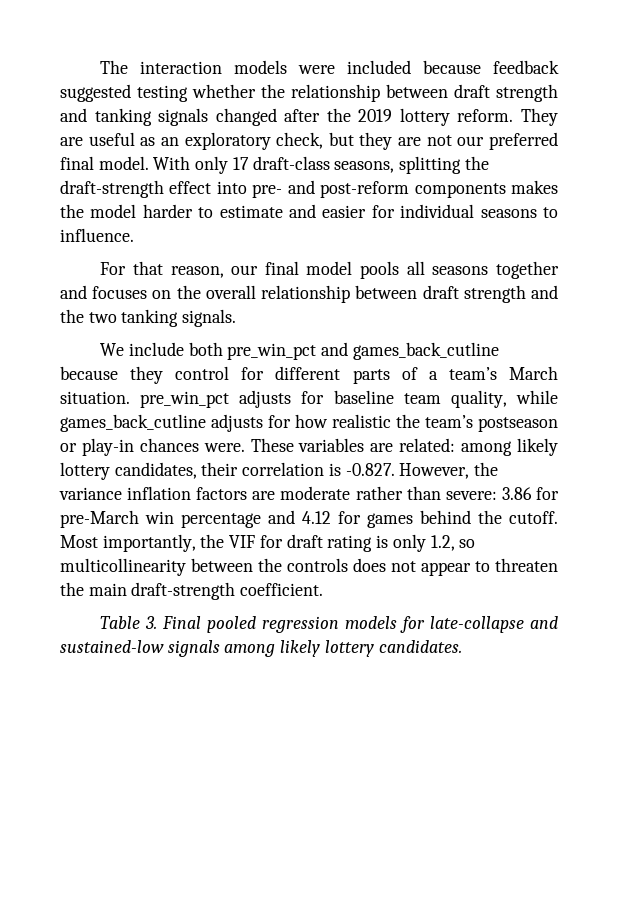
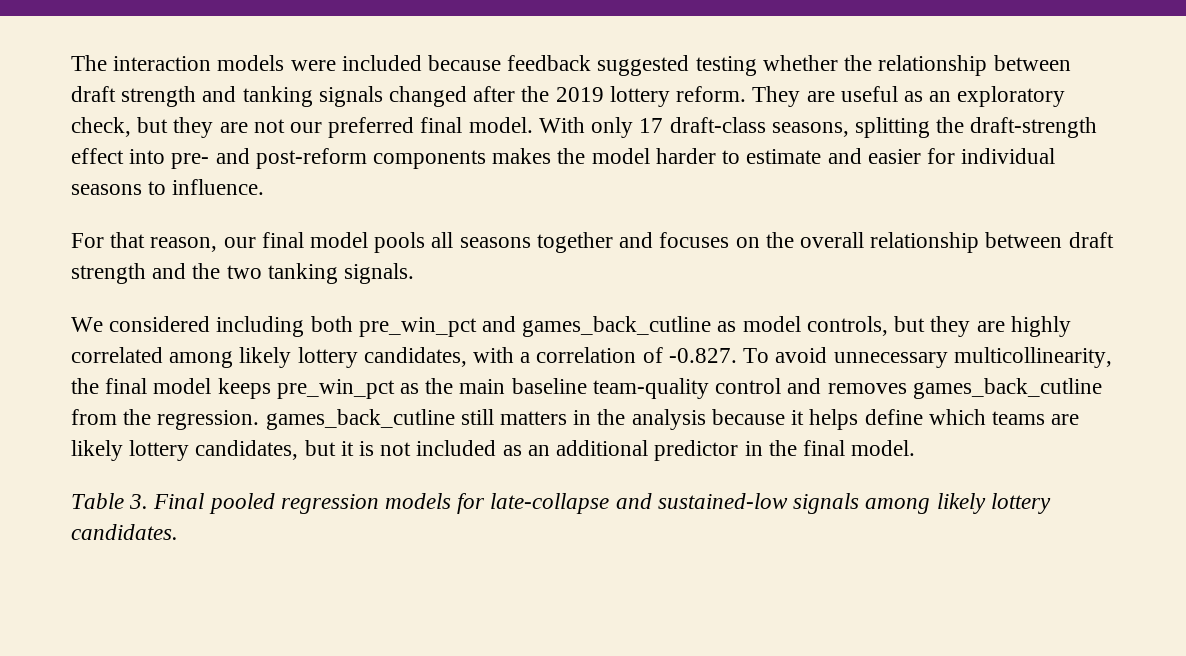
- We include both pre_win_pct and games_back_cutline because they control for different parts of a team’s March situation. pre_win_pct adjusts for baseline team quality, while games_back_cutline adjusts for how realistic the team’s postseason or play-in chances were. These variables are related: among likely lottery candidates, their correlation is -0.827. However, the variance inflation factors are moderate rather than severe: 3.86 for pre-March win percentage and 4.12 for games behind the cutoff. Most importantly, the VIF for draft rating is only 1.2, so multicollinearity between the controls does not appear to threaten the main draft-strength coefficient.
+ We considered including both pre_win_pct and games_back_cutline as model controls, but they are highly correlated among likely lottery candidates, with a correlation of -0.827. To avoid unnecessary multicollinearity, the final model keeps pre_win_pct as the main baseline team-quality control and removes games_back_cutline from the regression. games_back_cutline still matters in the analysis because it helps define which teams are likely lottery candidates, but it is not included as an additional predictor in the final model.

